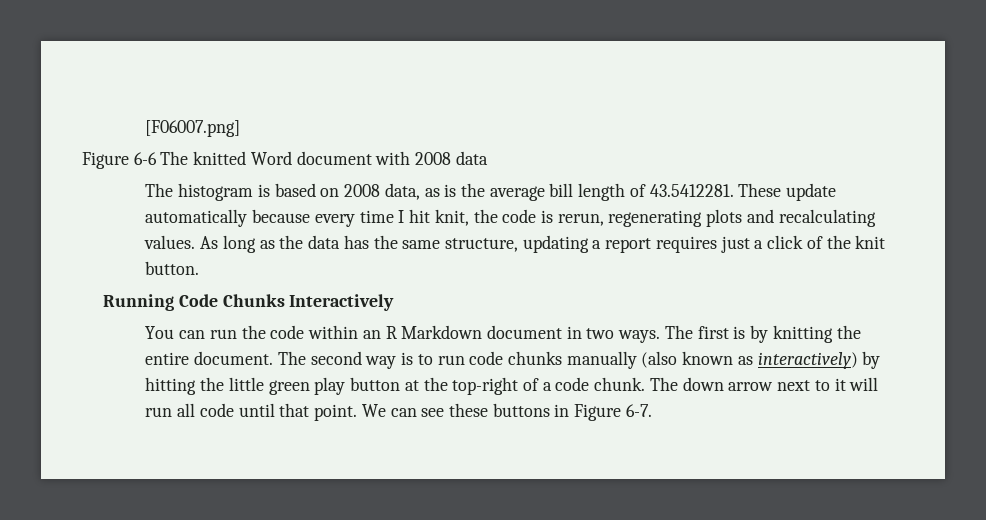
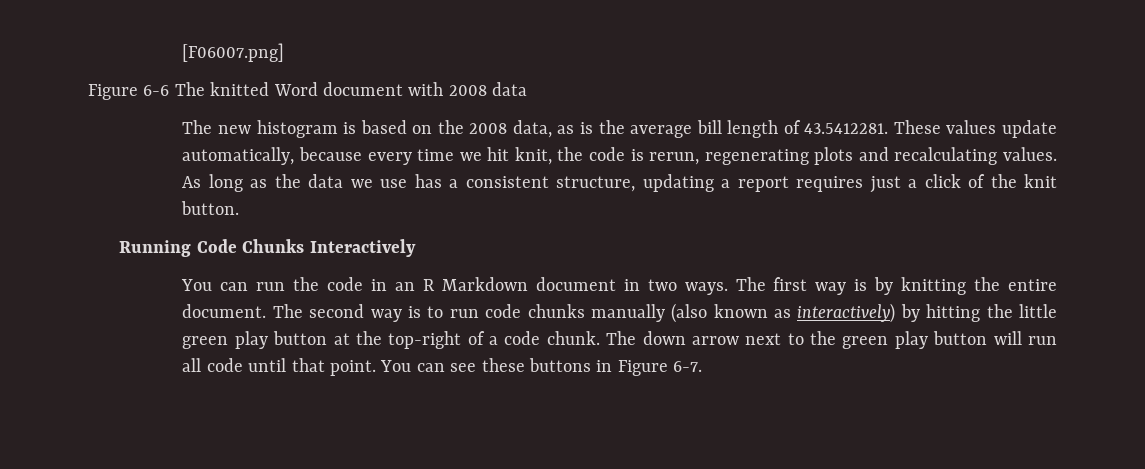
- The histogram is based on 2008 data, as is the average bill length of 43.5412281. These update automatically because every time I hit knit, the code is rerun, regenerating plots and recalculating values.
+ The new histogram is based on the 2008 data, as is the average bill length of 43.5412281. These values update automatically, because every time we hit knit, the code is rerun, regenerating plots and recalculating values.
- As long as the data has the same structure, updating a report requires just a click of the knit button.
+ As long as the data we use has a consistent structure, updating a report requires just a click of the knit button.
- You can run the code within an R Markdown document in two ways.
+ You can run the code in an R Markdown document in two ways.
- The first is by knitting the entire document.
+ The first way is by knitting the entire document.
- The down arrow next to it will run all code until that point.
+ The down arrow next to the green play button will run all code until that point.
- We can see these buttons in Figure 6-7.
+ You can see these buttons in Figure 6-7.

